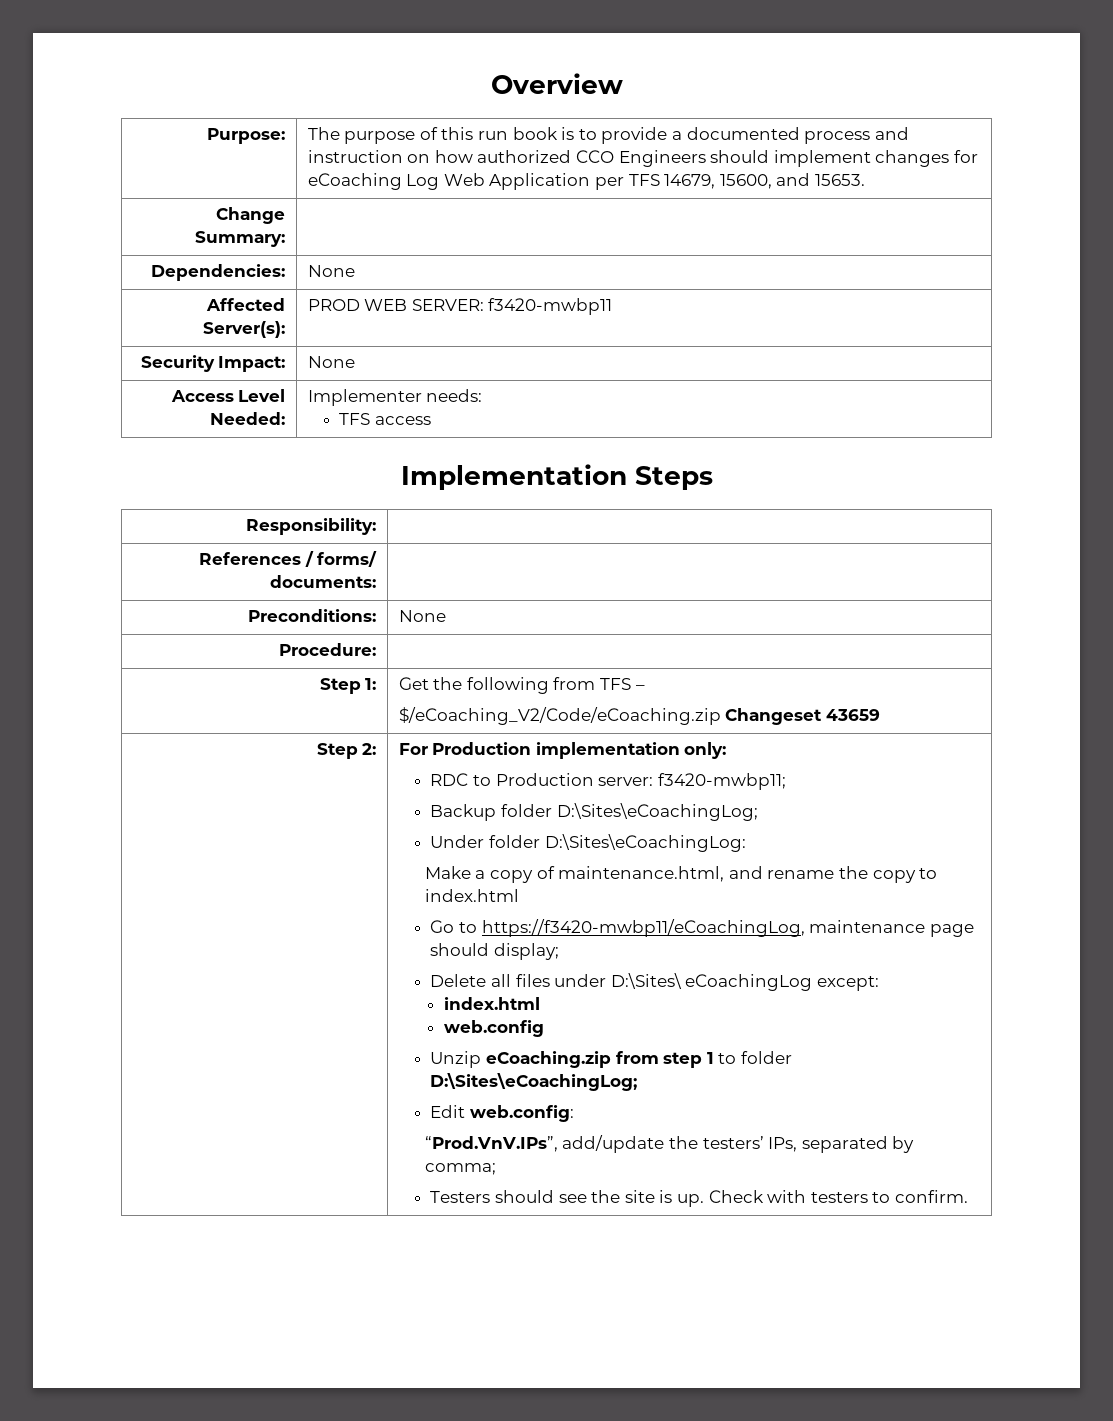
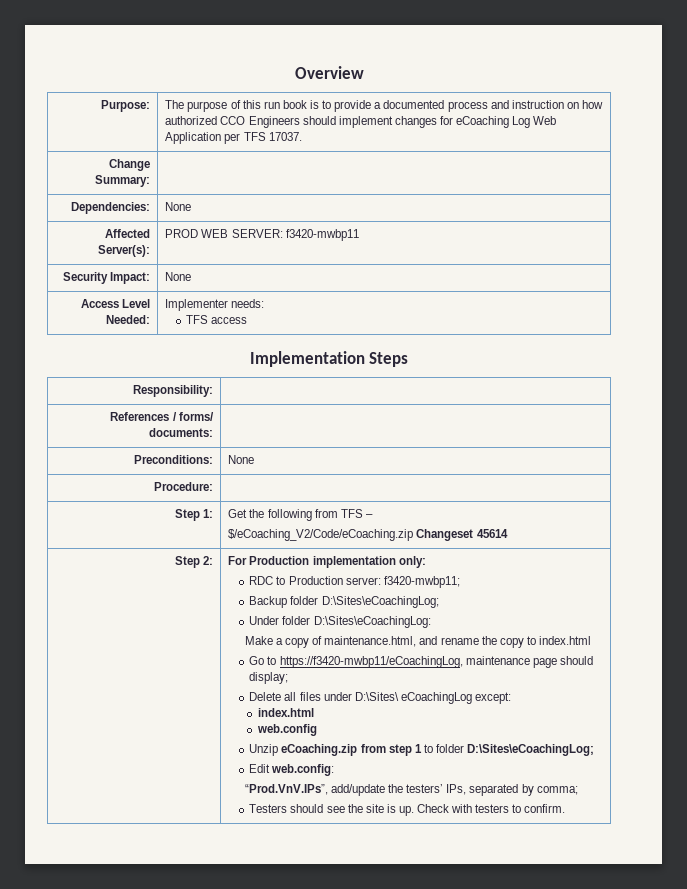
- Purpose: | The purpose of this run book is to provide a documented process and instruction on how authorized CCO Engineers should implement changes for eCoaching Log Web Application per TFS 14679, 15600, and 15653.
+ Purpose: | The purpose of this run book is to provide a documented process and instruction on how authorized CCO Engineers should implement changes for eCoaching Log Web Application per TFS 17037.
  Step 1: | Get the following from TFS –
- $/eCoaching_V2/Code/eCoaching.zip Changeset 43659
+ $/eCoaching_V2/Code/eCoaching.zip Changeset 45614

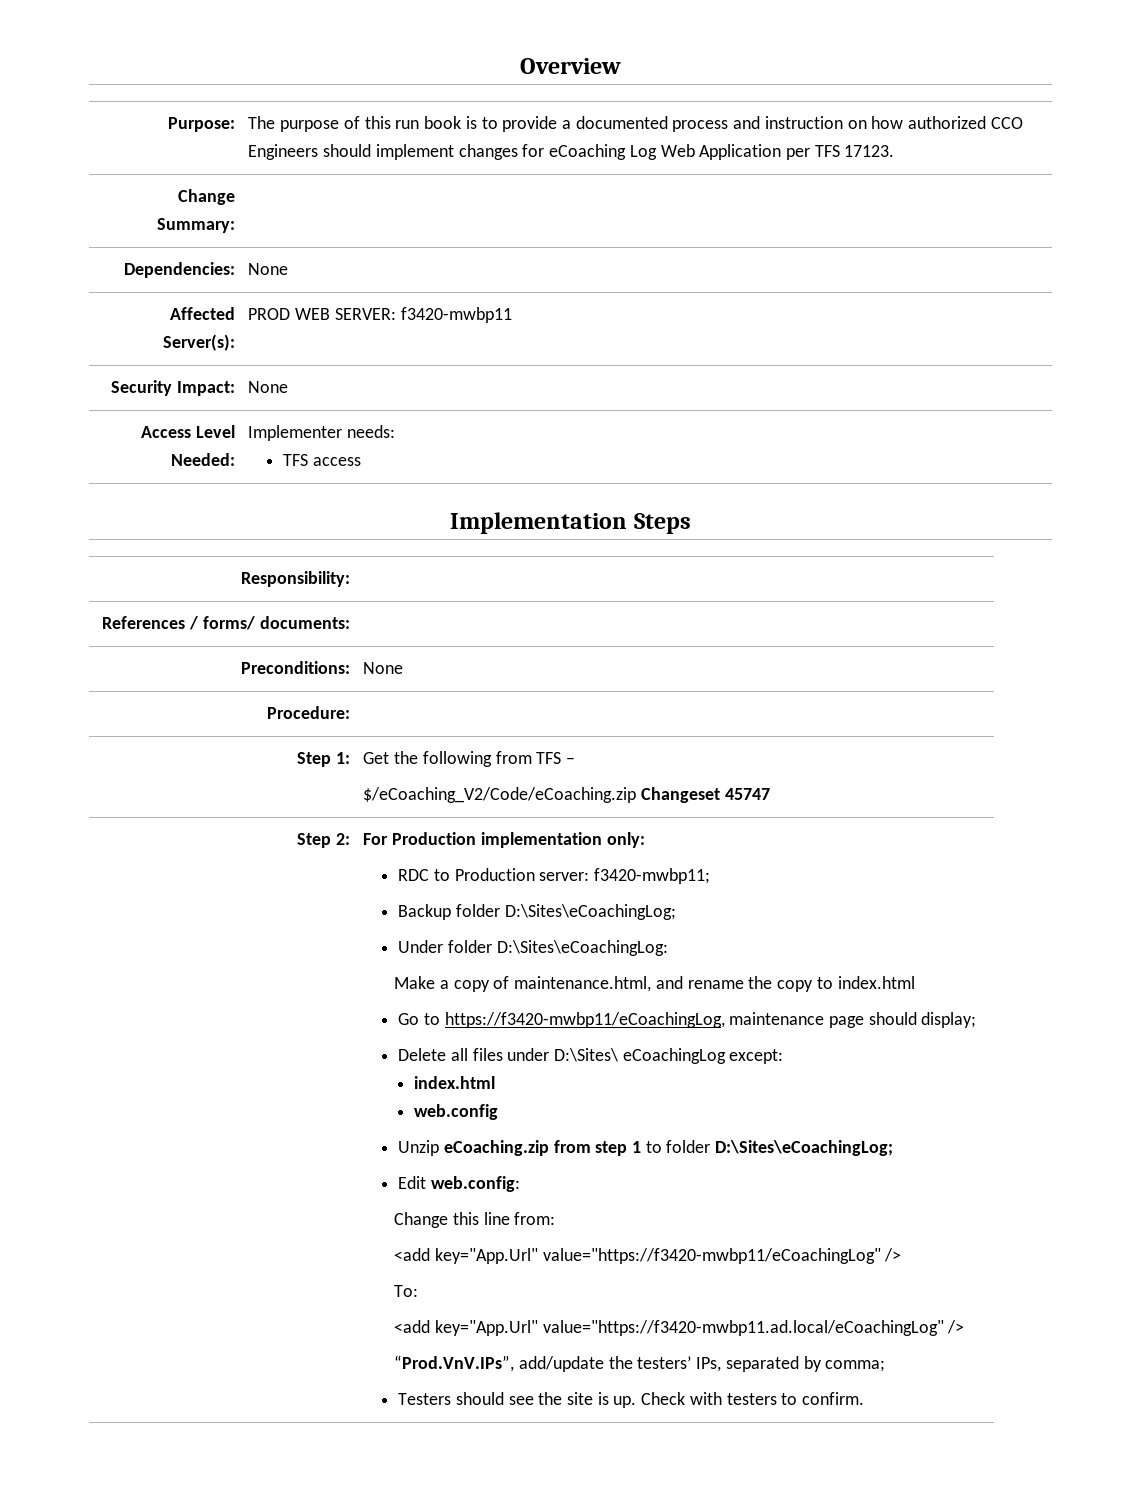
- Purpose: | The purpose of this run book is to provide a documented process and instruction on how authorized CCO Engineers should implement changes for eCoaching Log Web Application per TFS 17037.
+ Purpose: | The purpose of this run book is to provide a documented process and instruction on how authorized CCO Engineers should implement changes for eCoaching Log Web Application per TFS 17123.
  Step 1: | Get the following from TFS –
- $/eCoaching_V2/Code/eCoaching.zip Changeset 45614
+ $/eCoaching_V2/Code/eCoaching.zip Changeset 45747
+ Change this line from:
+ <add key="App.Url" value="https://f3420-mwbp11/eCoachingLog" />
+ To:
+ <add key="App.Url" value="https://f3420-mwbp11.ad.local/eCoachingLog" />

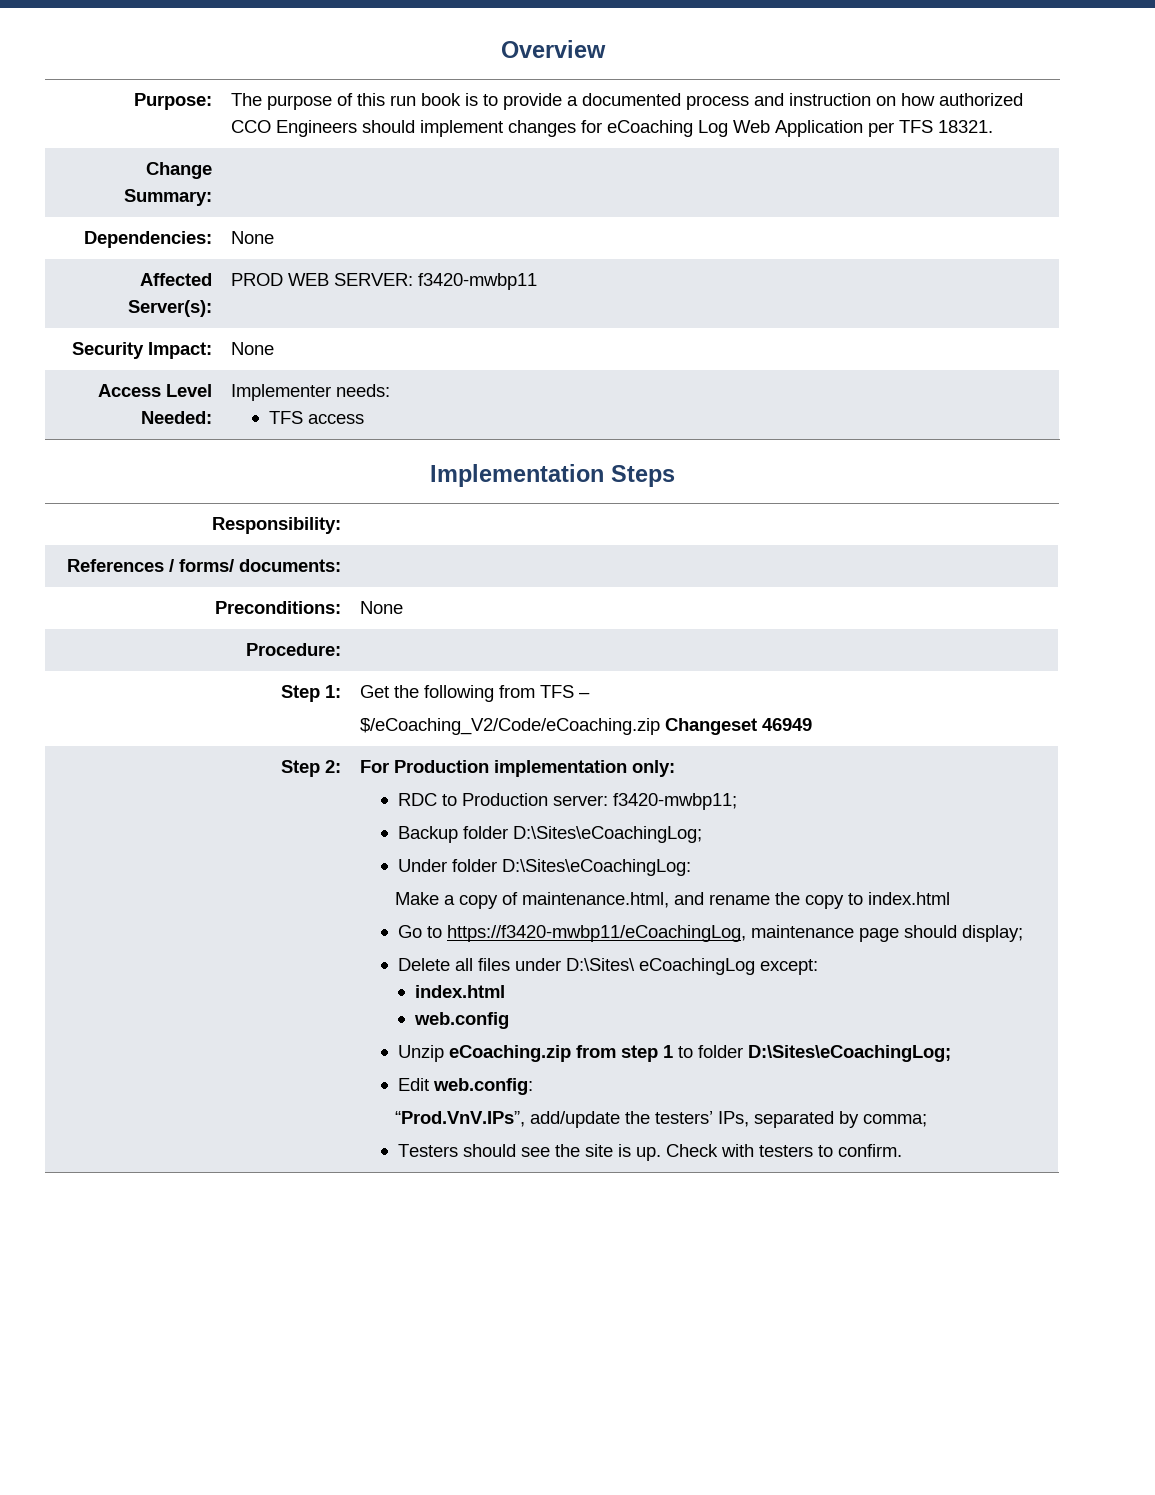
- Purpose: | The purpose of this run book is to provide a documented process and instruction on how authorized CCO Engineers should implement changes for eCoaching Log Web Application per TFS 17123.
+ Purpose: | The purpose of this run book is to provide a documented process and instruction on how authorized CCO Engineers should implement changes for eCoaching Log Web Application per TFS 18321.
  Step 1: | Get the following from TFS –
- $/eCoaching_V2/Code/eCoaching.zip Changeset 45747
+ $/eCoaching_V2/Code/eCoaching.zip Changeset 46949
- Change this line from:
- <add key="App.Url" value="https://f3420-mwbp11/eCoachingLog" />
- To:
- <add key="App.Url" value="https://f3420-mwbp11.ad.local/eCoachingLog" />

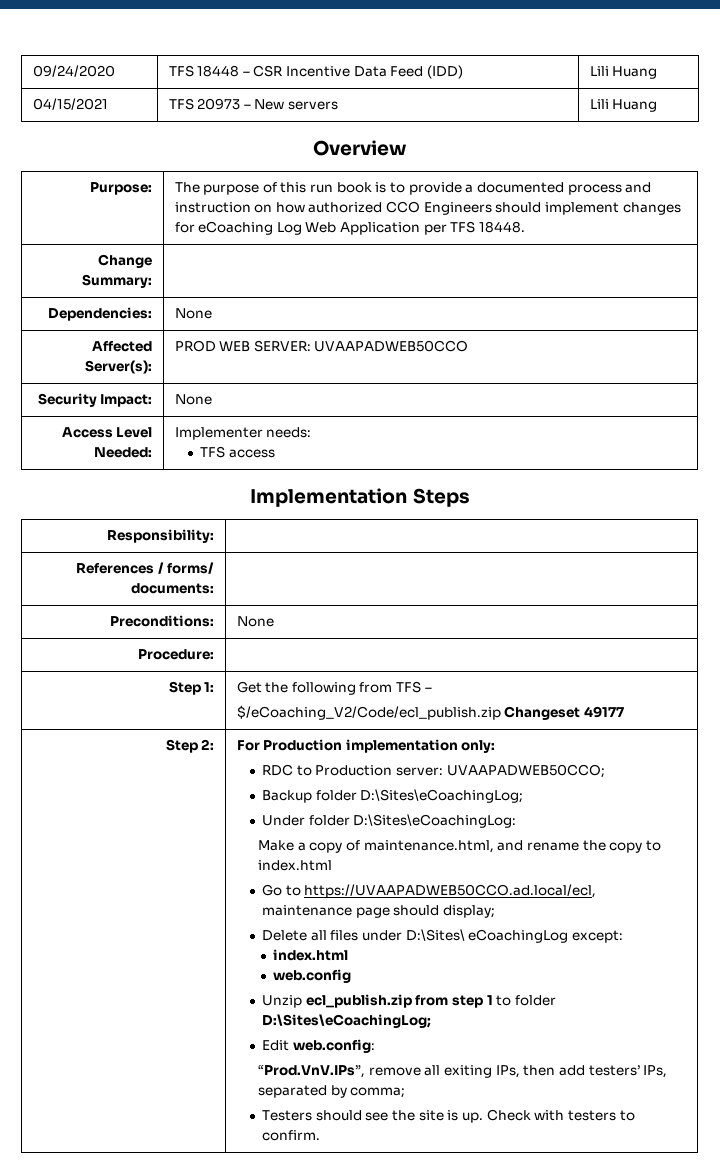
+ 09/24/2020 | TFS 18448 – CSR Incentive Data Feed (IDD) | Lili Huang
+ 04/15/2021 | TFS 20973 – New servers | Lili Huang
- Purpose: | The purpose of this run book is to provide a documented process and instruction on how authorized CCO Engineers should implement changes for eCoaching Log Web Application per TFS 18321.
+ Purpose: | The purpose of this run book is to provide a documented process and instruction on how authorized CCO Engineers should implement changes for eCoaching Log Web Application per TFS 18448.
- Affected Server(s): | PROD WEB SERVER: f3420-mwbp11
+ Affected Server(s): | PROD WEB SERVER: UVAAPADWEB50CCO
  Step 1: | Get the following from TFS –
- $/eCoaching_V2/Code/eCoaching.zip Changeset 46949
+ $/eCoaching_V2/Code/ecl_publish.zip Changeset 49177
- RDC to Production server: f3420-mwbp11;
+ RDC to Production server: UVAAPADWEB50CCO;
- Go to https://f3420-mwbp11/eCoachingLog, maintenance page should display;
+ Go to https://UVAAPADWEB50CCO.ad.local/ecl, maintenance page should display;
- Unzip eCoaching.zip from step 1 to folder D:\Sites\eCoachingLog;
+ Unzip ecl_publish.zip from step 1 to folder D:\Sites\eCoachingLog;
- “Prod.VnV.IPs”, add/update the testers’ IPs, separated by comma;
+ “Prod.VnV.IPs”, remove all exiting IPs, then add testers’ IPs, separated by comma;

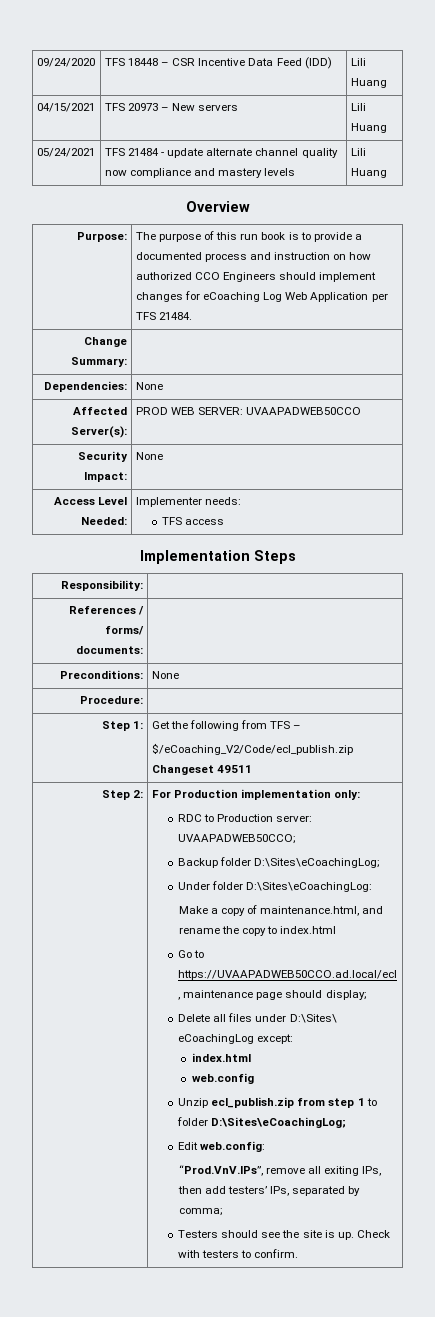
+ 05/24/2021 | TFS 21484 - update alternate channel quality now compliance and mastery levels | Lili Huang
- Purpose: | The purpose of this run book is to provide a documented process and instruction on how authorized CCO Engineers should implement changes for eCoaching Log Web Application per TFS 18448.
+ Purpose: | The purpose of this run book is to provide a documented process and instruction on how authorized CCO Engineers should implement changes for eCoaching Log Web Application per TFS 21484.
  Step 1: | Get the following from TFS –
- $/eCoaching_V2/Code/ecl_publish.zip Changeset 49177
+ $/eCoaching_V2/Code/ecl_publish.zip Changeset 49511

